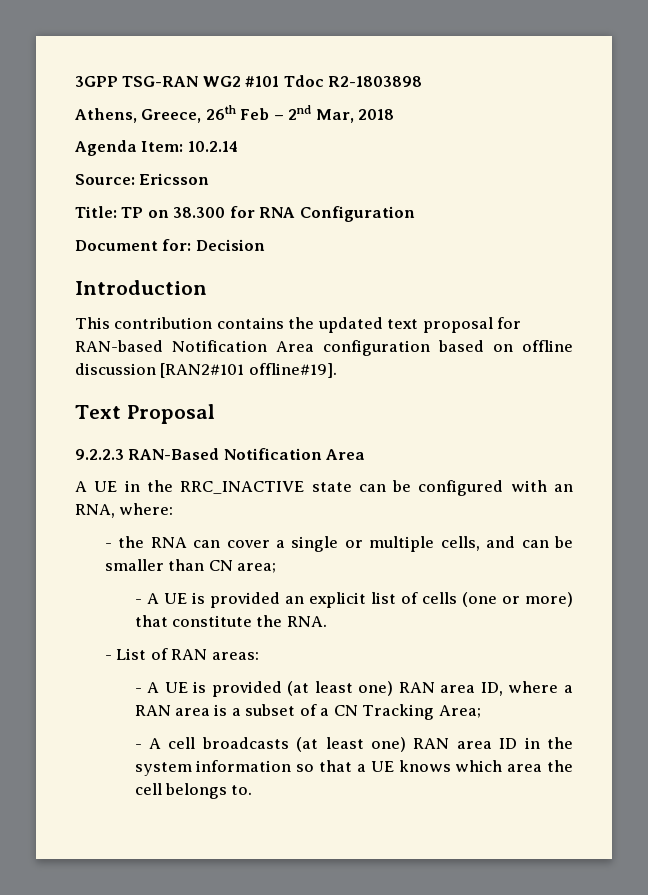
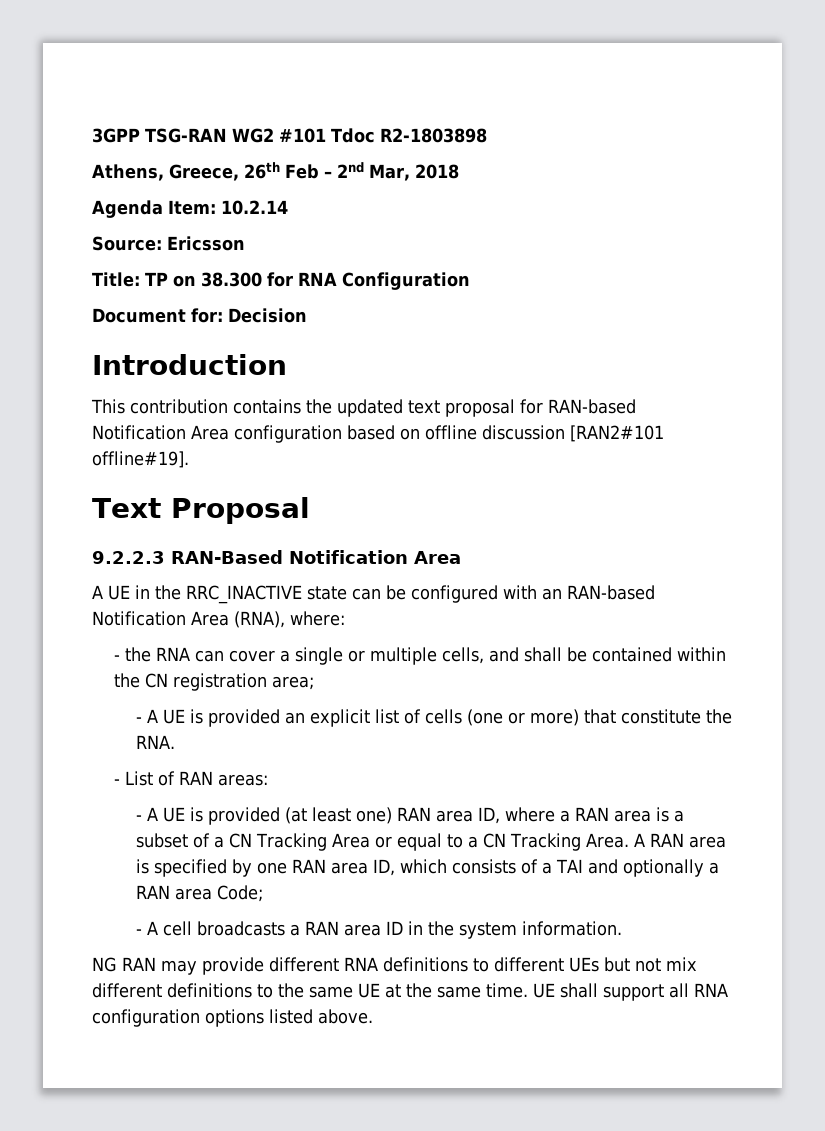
- A UE in the RRC_INACTIVE state can be configured with an RNA, where:
+ A UE in the RRC_INACTIVE state can be configured with an RAN-based Notification Area (RNA), where:
- - the RNA can cover a single or multiple cells, and can be smaller than CN area;
+ - the RNA can cover a single or multiple cells, and shall be contained within the CN registration area;
- - A UE is provided (at least one) RAN area ID, where a RAN area is a subset of a CN Tracking Area;
+ - A UE is provided (at least one) RAN area ID, where a RAN area is a subset of a CN Tracking Area or equal to a CN Tracking Area. A RAN area is specified by one RAN area ID, which consists of a TAI and optionally a RAN area Code;
- - A cell broadcasts (at least one) RAN area ID in the system information so that a UE knows which area the cell belongs to.
+ - A cell broadcasts a RAN area ID in the system information.
+ NG RAN may provide different RNA definitions to different UEs but not mix different definitions to the same UE at the same time. UE shall support all RNA configuration options listed above.

